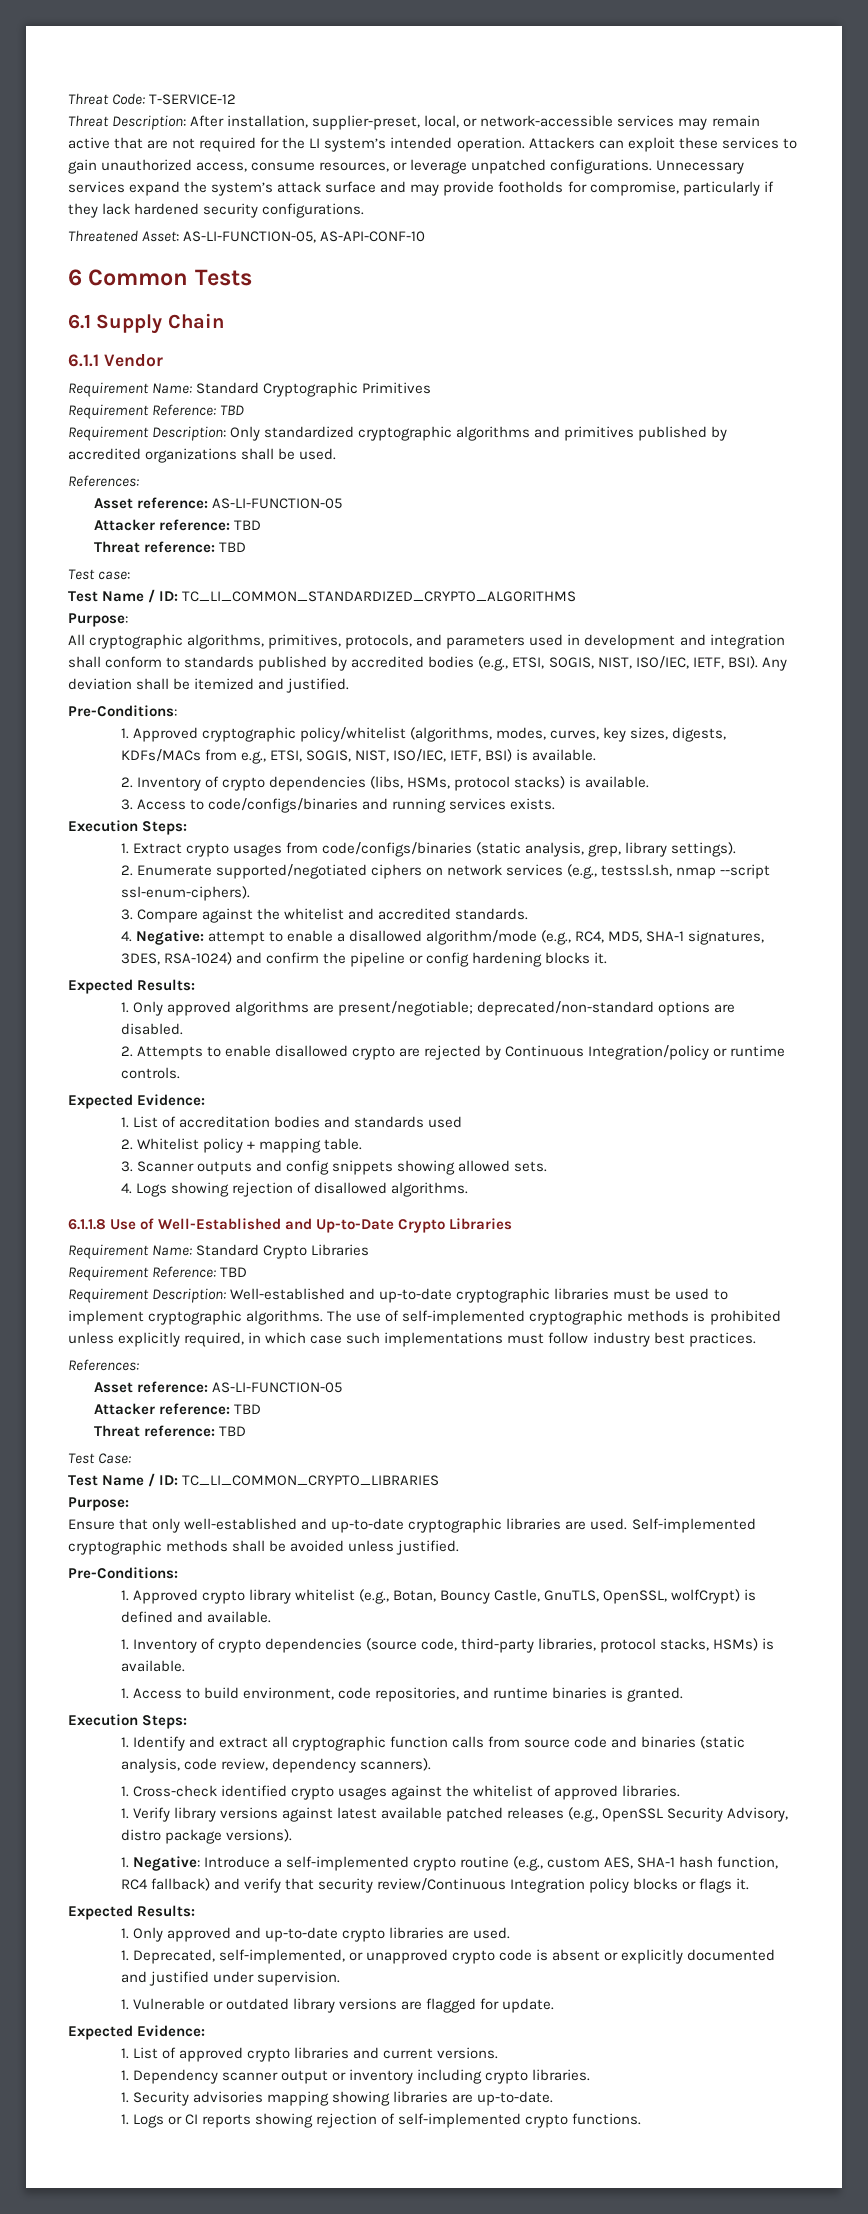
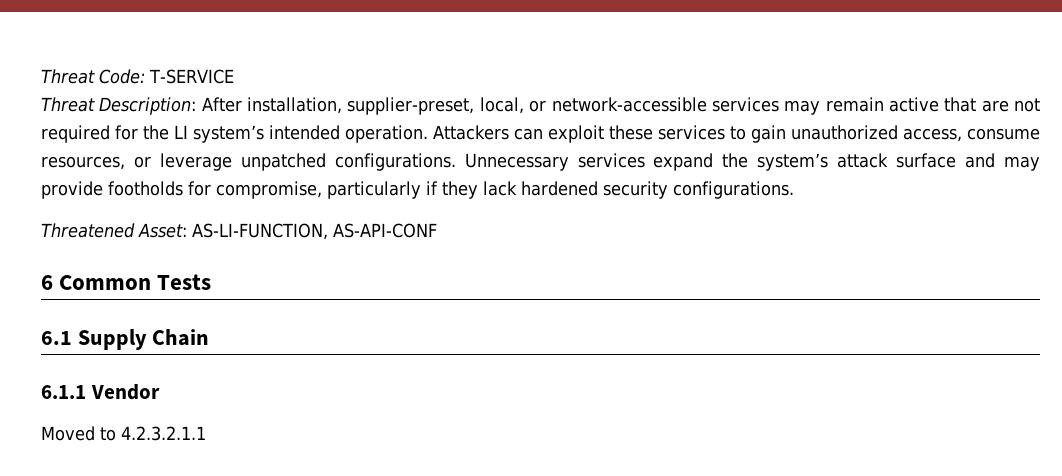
- Threat Code: T-SERVICE-12
+ Threat Code: T-SERVICE
- Threatened Asset: AS-LI-FUNCTION-05, AS-API-CONF-10
+ Threatened Asset: AS-LI-FUNCTION, AS-API-CONF
- Requirement Name: Standard Cryptographic Primitives
- Requirement Reference: TBD
- Requirement Description: Only standardized cryptographic algorithms and primitives published by accredited organizations shall be used.
- References:
- Asset reference: AS-LI-FUNCTION-05
- Attacker reference: TBD
- Threat reference: TBD
- Test case:
- Test Name / ID: TC_LI_COMMON_STANDARDIZED_CRYPTO_ALGORITHMS
- Purpose:
- All cryptographic algorithms, primitives, protocols, and parameters used in development and integration shall conform to standards published by accredited bodies (e.g., ETSI, SOGIS, NIST, ISO/IEC, IETF, BSI). Any deviation shall be itemized and justified.
- Pre-Conditions:
- 1. Approved cryptographic policy/whitelist (algorithms, modes, curves, key sizes, digests, KDFs/MACs from e.g., ETSI, SOGIS, NIST, ISO/IEC, IETF, BSI) is available.
- 2. Inventory of crypto dependencies (libs, HSMs, protocol stacks) is available.
- 3. Access to code/configs/binaries and running services exists.
- Execution Steps:
- 1. Extract crypto usages from code/configs/binaries (static analysis, grep, library settings).
- 2. Enumerate supported/negotiated ciphers on network services (e.g., testssl.sh, nmap --script ssl-enum-ciphers).
- 3. Compare against the whitelist and accredited standards.
- 4. Negative: attempt to enable a disallowed algorithm/mode (e.g., RC4, MD5, SHA-1 signatures, 3DES, RSA-1024) and confirm the pipeline or config hardening blocks it.
- Expected Results:
- 1. Only approved algorithms are present/negotiable; deprecated/non-standard options are disabled.
- 2. Attempts to enable disallowed crypto are rejected by Continuous Integration/policy or runtime controls.
- Expected Evidence:
- 1. List of accreditation bodies and standards used
- 2. Whitelist policy + mapping table.
- 3. Scanner outputs and config snippets showing allowed sets.
- 4. Logs showing rejection of disallowed algorithms.
- 6.1.1.8 Use of Well-Established and Up-to-Date Crypto Libraries
- Requirement Name: Standard Crypto Libraries
- Requirement Reference: TBD
- Requirement Description: Well-established and up-to-date cryptographic libraries must be used to implement cryptographic algorithms. The use of self-implemented cryptographic methods is prohibited unless explicitly required, in which case such implementations must follow industry best practices.
- References:
- Asset reference: AS-LI-FUNCTION-05
- Attacker reference: TBD
- Threat reference: TBD
- Test Case:
- Test Name / ID: TC_LI_COMMON_CRYPTO_LIBRARIES
- Purpose:
- Ensure that only well-established and up-to-date cryptographic libraries are used. Self-implemented cryptographic methods shall be avoided unless justified.
- Pre-Conditions:
- 1. Approved crypto library whitelist (e.g., Botan, Bouncy Castle, GnuTLS, OpenSSL, wolfCrypt) is defined and available.
- 1. Inventory of crypto dependencies (source code, third-party libraries, protocol stacks, HSMs) is available.
- 1. Access to build environment, code repositories, and runtime binaries is granted.
- Execution Steps:
- 1. Identify and extract all cryptographic function calls from source code and binaries (static analysis, code review, dependency scanners).
- 1. Cross-check identified crypto usages against the whitelist of approved libraries.
- 1. Verify library versions against latest available patched releases (e.g., OpenSSL Security Advisory, distro package versions).
- 1. Negative: Introduce a self-implemented crypto routine (e.g., custom AES, SHA-1 hash function, RC4 fallback) and verify that security review/Continuous Integration policy blocks or flags it.
- Expected Results:
- 1. Only approved and up-to-date crypto libraries are used.
- 1. Deprecated, self-implemented, or unapproved crypto code is absent or explicitly documented and justified under supervision.
- 1. Vulnerable or outdated library versions are flagged for update.
- Expected Evidence:
- 1. List of approved crypto libraries and current versions.
- 1. Dependency scanner output or inventory including crypto libraries.
- 1. Security advisories mapping showing libraries are up-to-date.
- 1. Logs or CI reports showing rejection of self-implemented crypto functions.
+ Moved to 4.2.3.2.1.1

